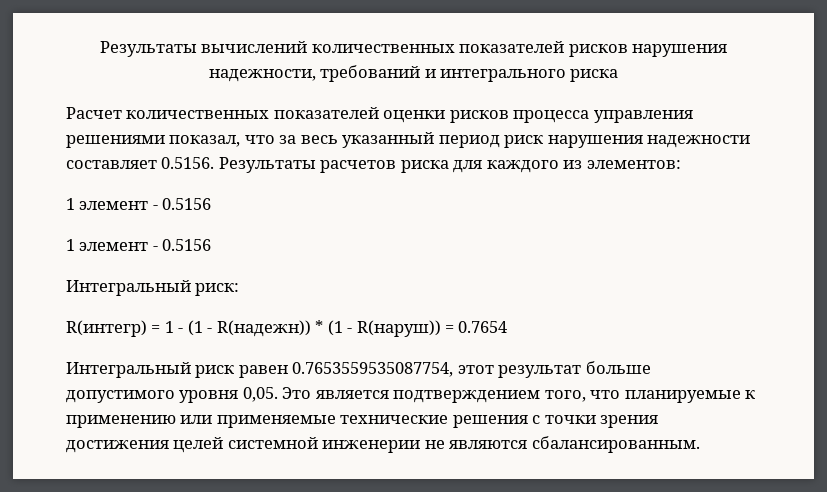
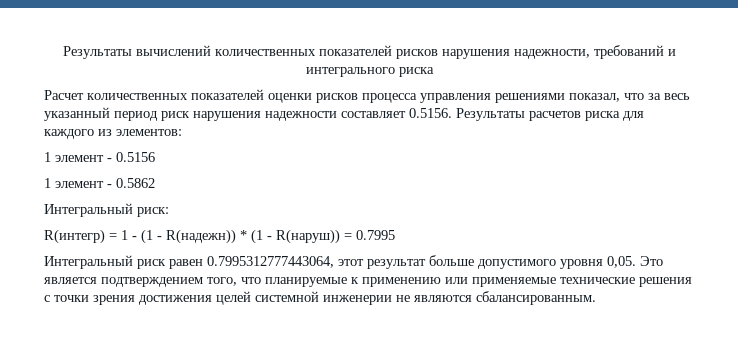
  Расчет количественных показателей оценки рисков процесса управления решениями показал, что за весь указанный период риск нарушения надежности составляет 0.5156. Результаты расчетов риска для каждого из элементов:
  1 элемент - 0.5156
- 1 элемент - 0.5156
+ 1 элемент - 0.5862
- R(интегр) = 1 - (1 - R(надежн)) * (1 - R(наруш)) = 0.7654
+ R(интегр) = 1 - (1 - R(надежн)) * (1 - R(наруш)) = 0.7995
- Интегральный риск равен 0.7653559535087754, этот результат больше допустимого уровня 0,05.
+ Интегральный риск равен 0.7995312777443064, этот результат больше допустимого уровня 0,05.

